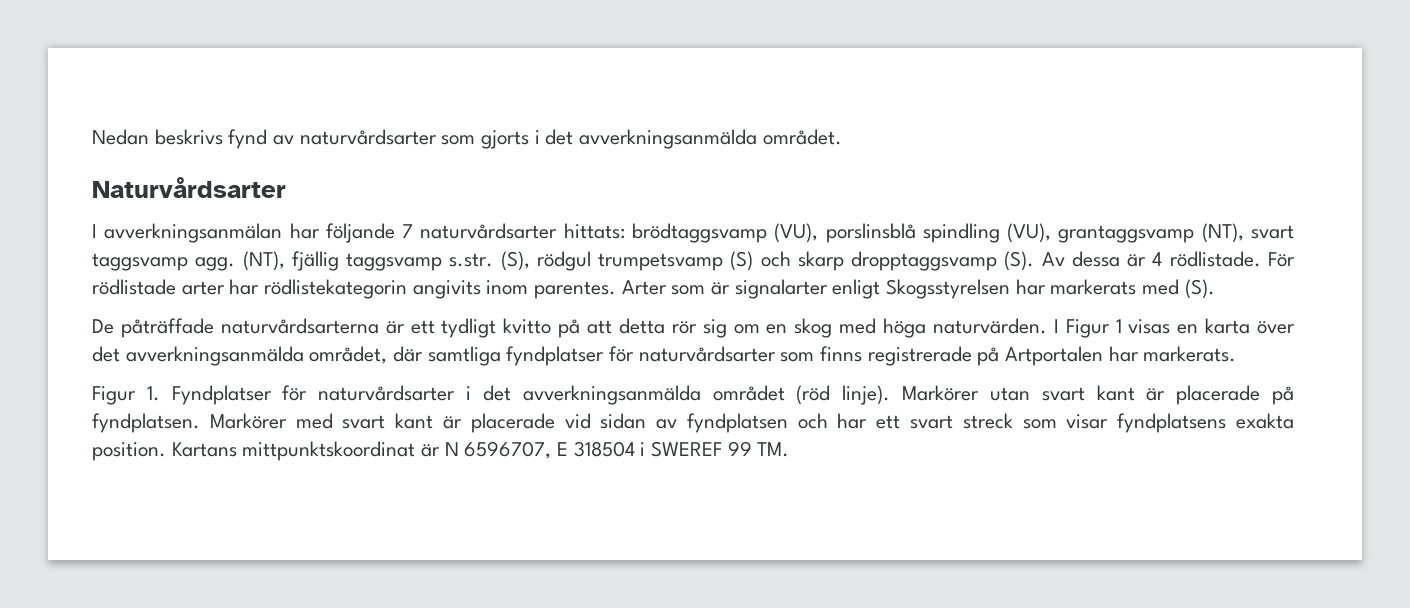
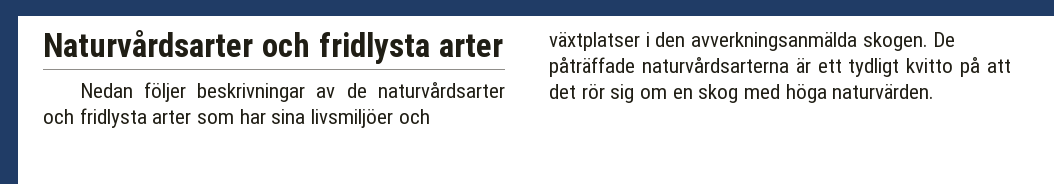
- Nedan beskrivs fynd av naturvårdsarter som gjorts i det avverkningsanmälda området.
- Naturvårdsarter
- I avverkningsanmälan har följande 7 naturvårdsarter hittats: brödtaggsvamp (VU), porslinsblå spindling (VU), grantaggsvamp (NT), svart taggsvamp agg. (NT), fjällig taggsvamp s.str. (S), rödgul trumpetsvamp (S) och skarp dropptaggsvamp (S). Av dessa är 4 rödlistade. För rödlistade arter har rödlistekategorin angivits inom parentes. Arter som är signalarter enligt Skogsstyrelsen har markerats med (S).
- De påträffade naturvårdsarterna är ett tydligt kvitto på att detta rör sig om en skog med höga naturvärden. I Figur 1 visas en karta över det avverkningsanmälda området, där samtliga fyndplatser för naturvårdsarter som finns registrerade på Artportalen har markerats.
- Figur 1. Fyndplatser för naturvårdsarter i det avverkningsanmälda området (röd linje). Markörer utan svart kant är placerade på fyndplatsen. Markörer med svart kant är placerade vid sidan av fyndplatsen och har ett svart streck som visar fyndplatsens exakta position. Kartans mittpunktskoordinat är N 6596707, E 318504 i SWEREF 99 TM.
+ Naturvårdsarter och fridlysta arter
+ Nedan följer beskrivningar av de naturvårdsarter och fridlysta arter som har sina livsmiljöer och växtplatser i den avverkningsanmälda skogen. De påträffade naturvårdsarterna är ett tydligt kvitto på att det rör sig om en skog med höga naturvärden.

